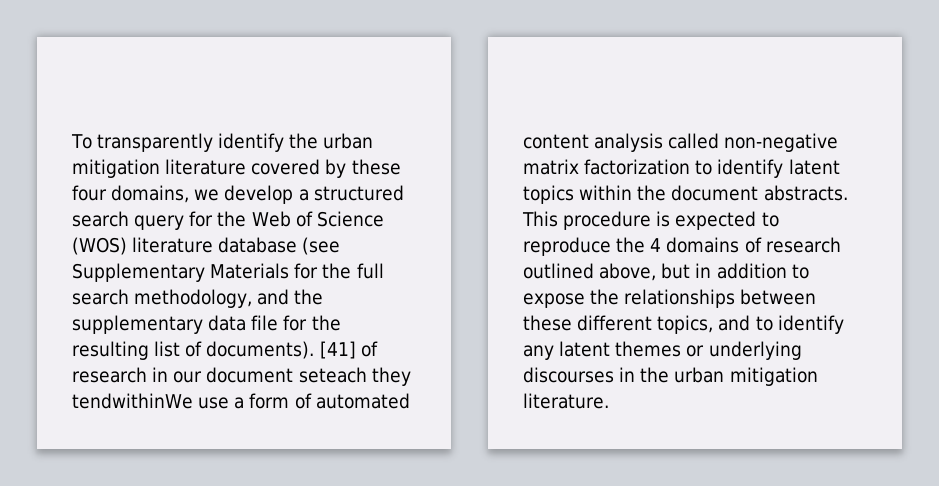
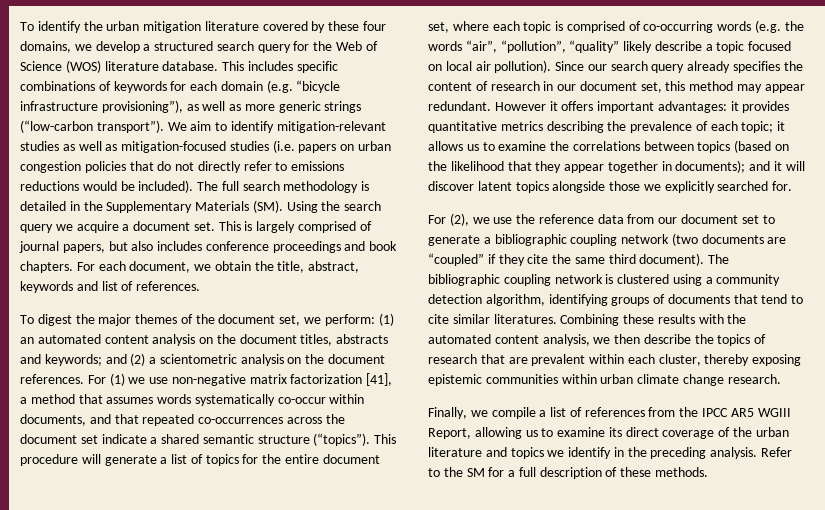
- To transparently identify the urban mitigation literature covered by these four domains, we develop a structured search query for the Web of Science (WOS) literature database (see Supplementary Materials for the full search methodology, and the supplementary data file for the resulting list of documents). [41] of research in our document seteach they tendwithinWe use a form of automated content analysis called non-negative matrix factorization to identify latent topics within the document abstracts. This procedure is expected to reproduce the 4 domains of research outlined above, but in addition to expose the relationships between these different topics, and to identify any latent themes or underlying discourses in the urban mitigation literature.
+ To identify the urban mitigation literature covered by these four domains, we develop a structured search query for the Web of Science (WOS) literature database. This includes specific combinations of keywords for each domain (e.g. “bicycle infrastructure provisioning”), as well as more generic strings (“low-carbon transport”). We aim to identify mitigation-relevant studies as well as mitigation-focused studies (i.e. papers on urban congestion policies that do not directly refer to emissions reductions would be included). The full search methodology is detailed in the Supplementary Materials (SM). Using the search query we acquire a document set. This is largely comprised of journal papers, but also includes conference proceedings and book chapters. For each document, we obtain the title, abstract, keywords and list of references.
+ To digest the major themes of the document set, we perform: (1) an automated content analysis on the document titles, abstracts and keywords; and (2) a scientometric analysis on the document references. For (1) we use non-negative matrix factorization [41], a method that assumes words systematically co-occur within documents, and that repeated co-occurrences across the document set indicate a shared semantic structure (“topics”). This procedure will generate a list of topics for the entire document set, where each topic is comprised of co-occurring words (e.g. the words “air”, “pollution”, “quality” likely describe a topic focused on local air pollution). Since our search query already specifies the content of research in our document set, this method may appear redundant. However it offers important advantages: it provides quantitative metrics describing the prevalence of each topic; it allows us to examine the correlations between topics (based on the likelihood that they appear together in documents); and it will discover latent topics alongside those we explicitly searched for.
+ For (2), we use the reference data from our document set to generate a bibliographic coupling network (two documents are “coupled” if they cite the same third document). The bibliographic coupling network is clustered using a community detection algorithm, identifying groups of documents that tend to cite similar literatures. Combining these results with the automated content analysis, we then describe the topics of research that are prevalent within each cluster, thereby exposing epistemic communities within urban climate change research.
+ Finally, we compile a list of references from the IPCC AR5 WGIII Report, allowing us to examine its direct coverage of the urban literature and topics we identify in the preceding analysis. Refer to the SM for a full description of these methods.

